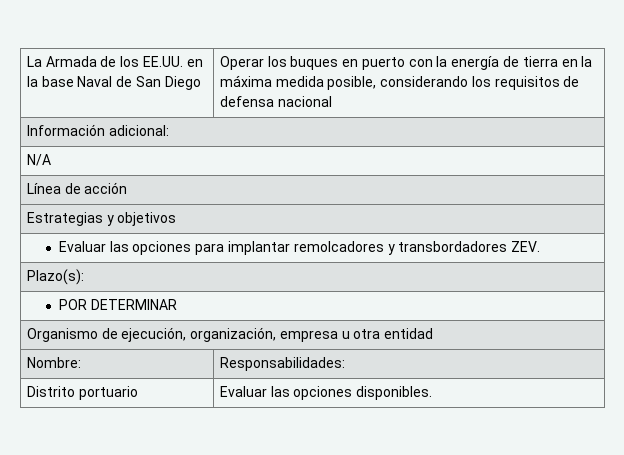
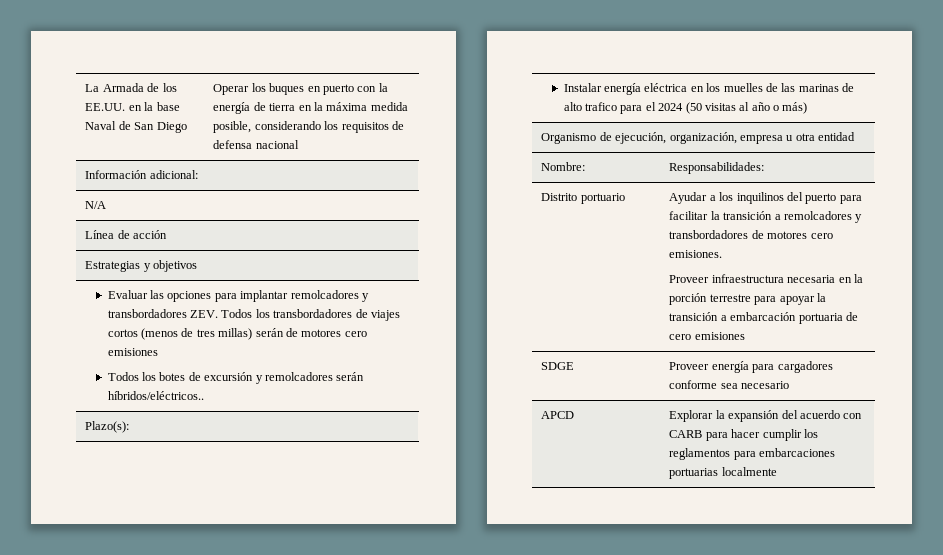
- Evaluar las opciones para implantar remolcadores y transbordadores ZEV.
+ Evaluar las opciones para implantar remolcadores y transbordadores ZEV. Todos los transbordadores de viajes cortos (menos de tres millas) serán de motores cero emisiones
+ Todos los botes de excursión y remolcadores serán híbridos/eléctricos..
  Plazo(s):
- POR DETERMINAR
+ Instalar energía eléctrica en los muelles de las marinas de alto trafico para el 2024 (50 visitas al año o más)
- Distrito portuario | Evaluar las opciones disponibles.
+ Distrito portuario | Ayudar a los inquilinos del puerto para facilitar la transición a remolcadores y transbordadores de motores cero emisiones.
+ Proveer infraestructura necesaria en la porción terrestre para apoyar la transición a embarcación portuaria de cero emisiones
+ SDGE | Proveer energía para cargadores conforme sea necesario
+ APCD | Explorar la expansión del acuerdo con CARB para hacer cumplir los reglamentos para embarcaciones portuarias localmente

